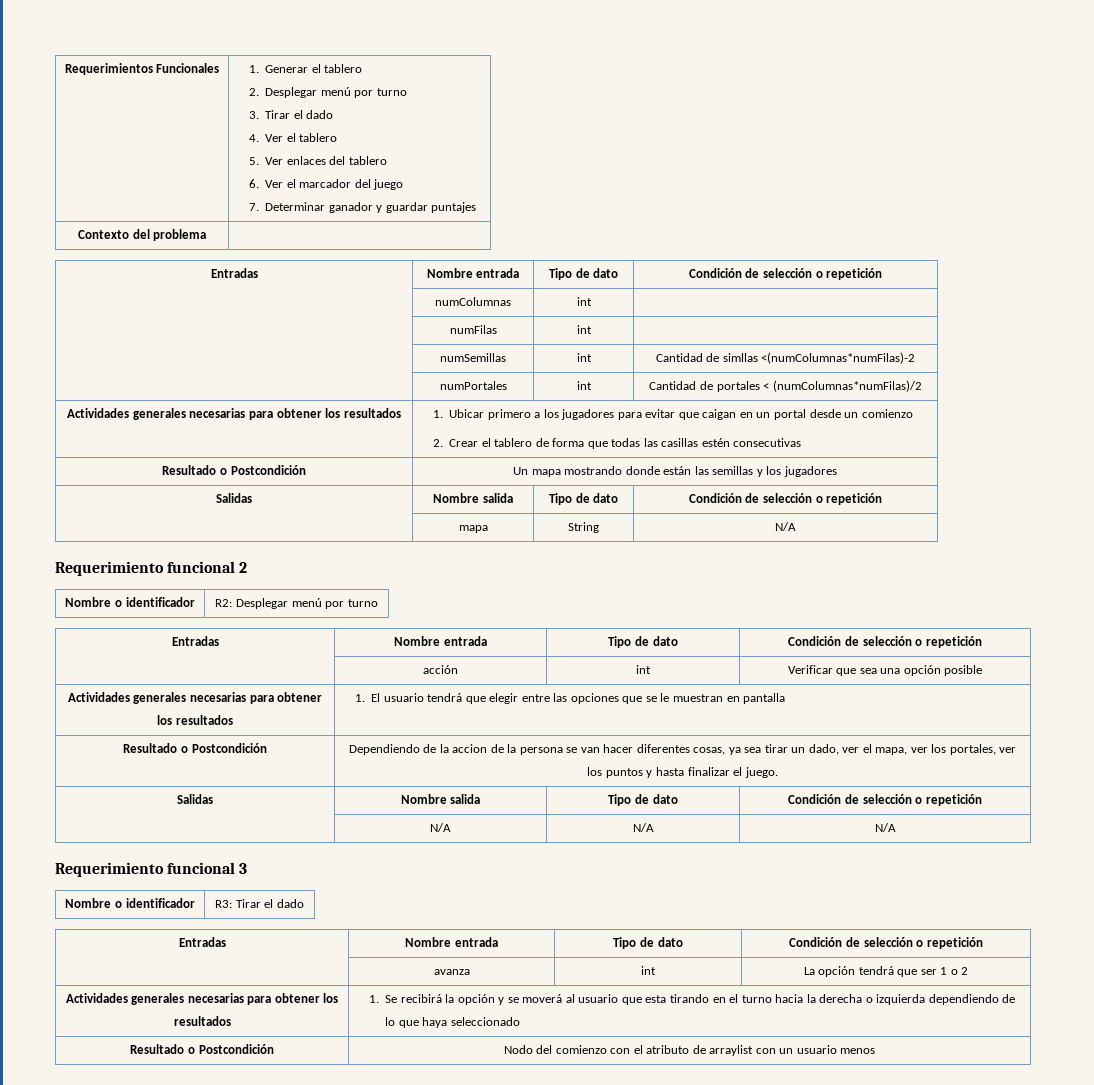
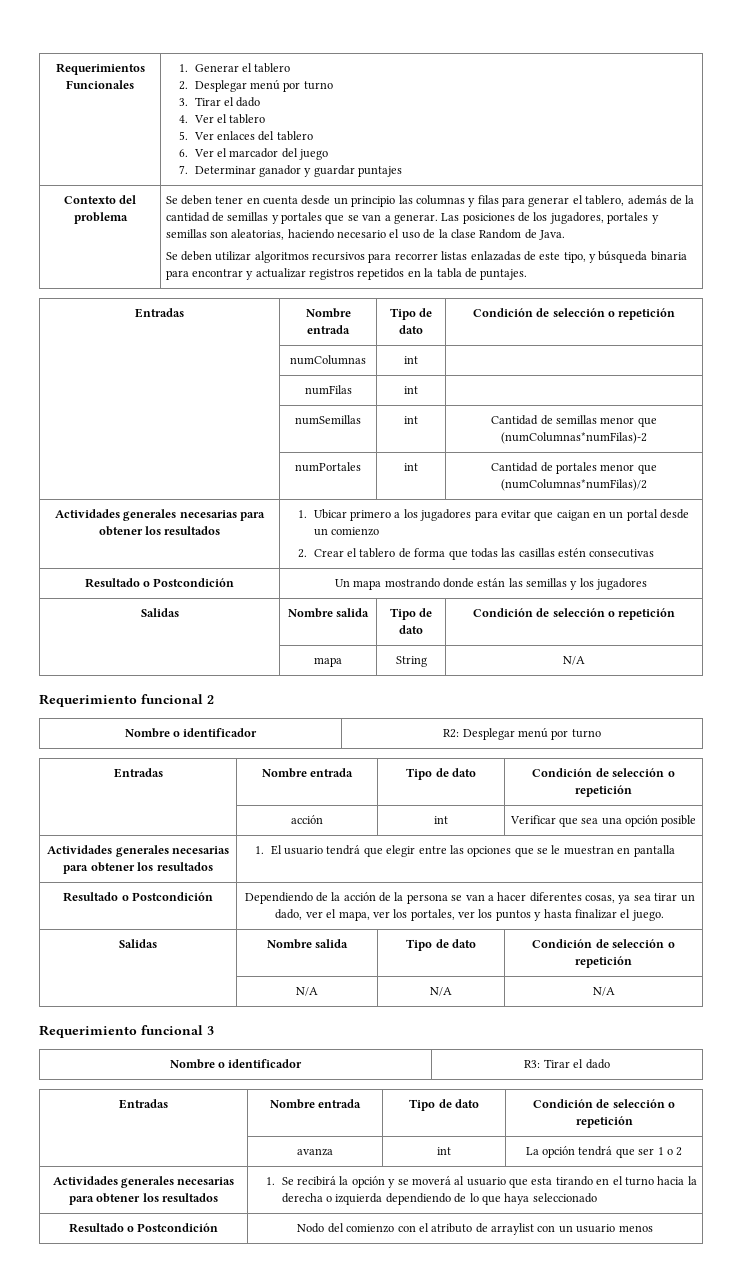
+ Se deben tener en cuenta desde un principio las columnas y filas para generar el tablero, además de la cantidad de semillas y portales que se van a generar. Las posiciones de los jugadores, portales y semillas son aleatorias, haciendo necesario el uso de la clase Random de Java.
+ Se deben utilizar algoritmos recursivos para recorrer listas enlazadas de este tipo, y búsqueda binaria para encontrar y actualizar registros repetidos en la tabla de puntajes.
- | numSemillas | int | Cantidad de simllas <(numColumnas*numFilas)-2
+ | numSemillas | int | Cantidad de semillas menor que (numColumnas*numFilas)-2
- | numPortales | int | Cantidad de portales < (numColumnas*numFilas)/2
+ | numPortales | int | Cantidad de portales menor que (numColumnas*numFilas)/2
- Resultado o Postcondición | Dependiendo de la accion de la persona se van hacer diferentes cosas, ya sea tirar un dado, ver el mapa, ver los portales, ver los puntos y hasta finalizar el juego.
+ Resultado o Postcondición | Dependiendo de la acción de la persona se van a hacer diferentes cosas, ya sea tirar un dado, ver el mapa, ver los portales, ver los puntos y hasta finalizar el juego.

